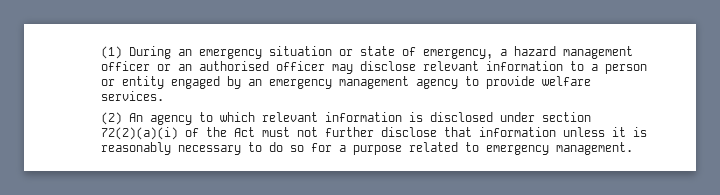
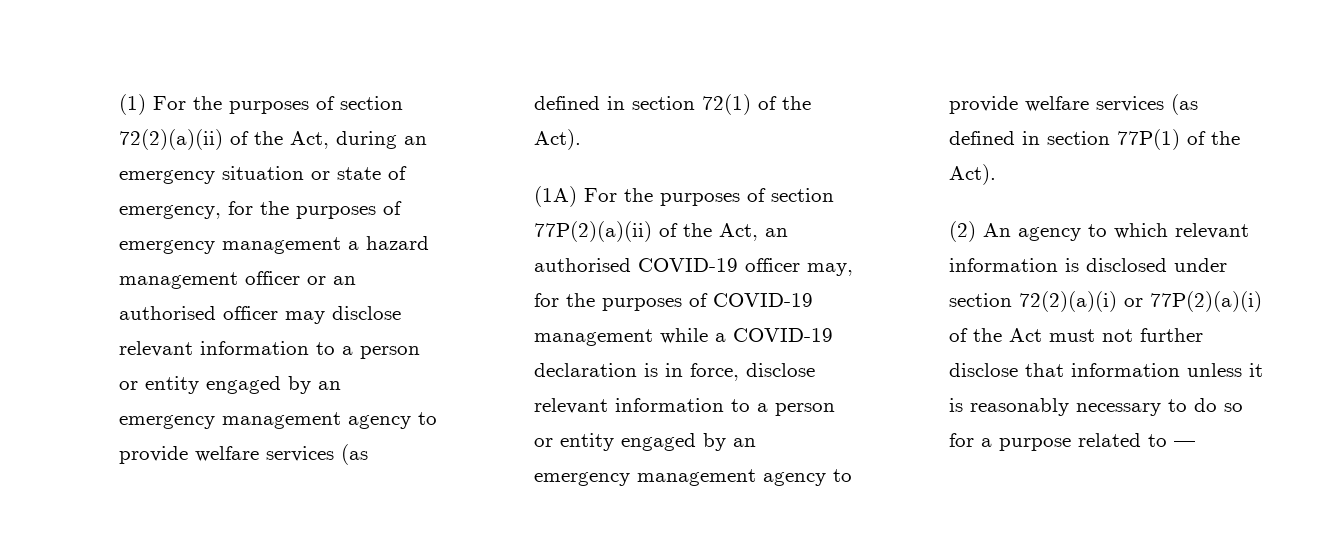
- (1) During an emergency situation or state of emergency, a hazard management officer or an authorised officer may disclose relevant information to a person or entity engaged by an emergency management agency to provide welfare services.
+ (1) For the purposes of section 72(2)(a)(ii) of the Act, during an emergency situation or state of emergency, for the purposes of emergency management a hazard management officer or an authorised officer may disclose relevant information to a person or entity engaged by an emergency management agency to provide welfare services (as defined in section 72(1) of the Act).
+ (1A) For the purposes of section 77P(2)(a)(ii) of the Act, an authorised COVID-19 officer may, for the purposes of COVID-19 management while a COVID-19 declaration is in force, disclose relevant information to a person or entity engaged by an emergency management agency to provide welfare services (as defined in section 77P(1) of the Act).
- (2) An agency to which relevant information is disclosed under section 72(2)(a)(i) of the Act must not further disclose that information unless it is reasonably necessary to do so for a purpose related to emergency management.
+ (2) An agency to which relevant information is disclosed under section 72(2)(a)(i) or 77P(2)(a)(i) of the Act must not further disclose that information unless it is reasonably necessary to do so for a purpose related to —

